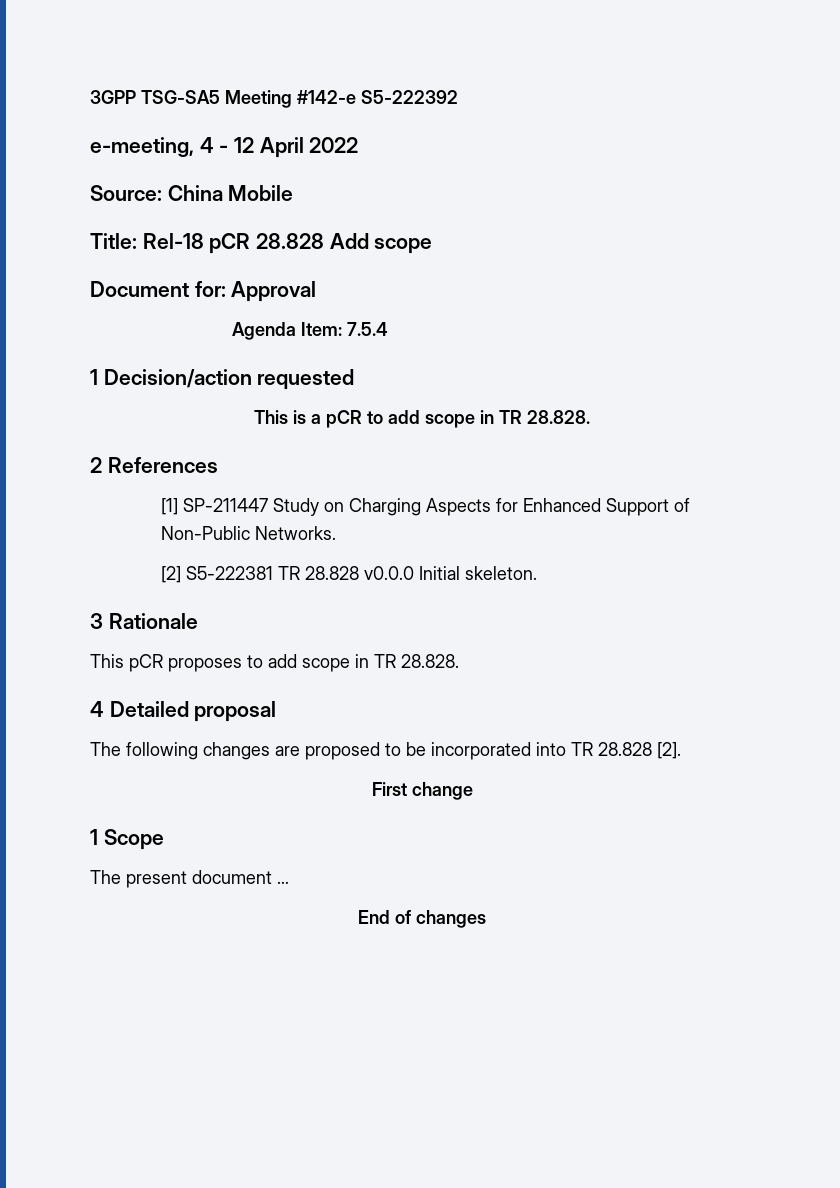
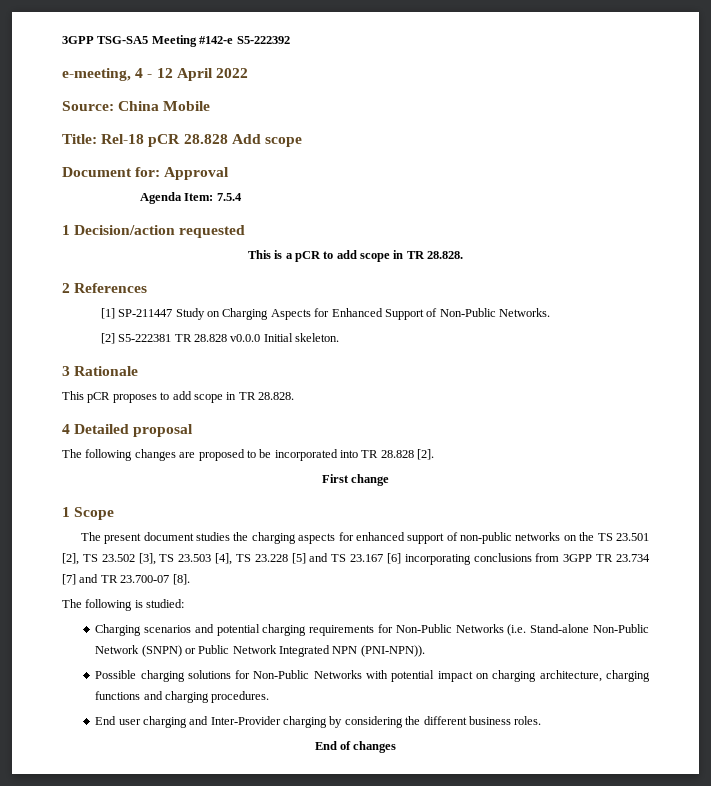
- The present document …
+ The present document studies the charging aspects for enhanced support of non-public networks on the TS 23.501 [2], TS 23.502 [3], TS 23.503 [4], TS 23.228 [5] and TS 23.167 [6] incorporating conclusions from 3GPP TR 23.734 [7] and TR 23.700-07 [8].
+ The following is studied:
+ Charging scenarios and potential charging requirements for Non-Public Networks (i.e. Stand-alone Non-Public Network (SNPN) or Public Network Integrated NPN (PNI-NPN)).
+ Possible charging solutions for Non-Public Networks with potential impact on charging architecture, charging functions and charging procedures.
+ End user charging and Inter-Provider charging by considering the different business roles.

